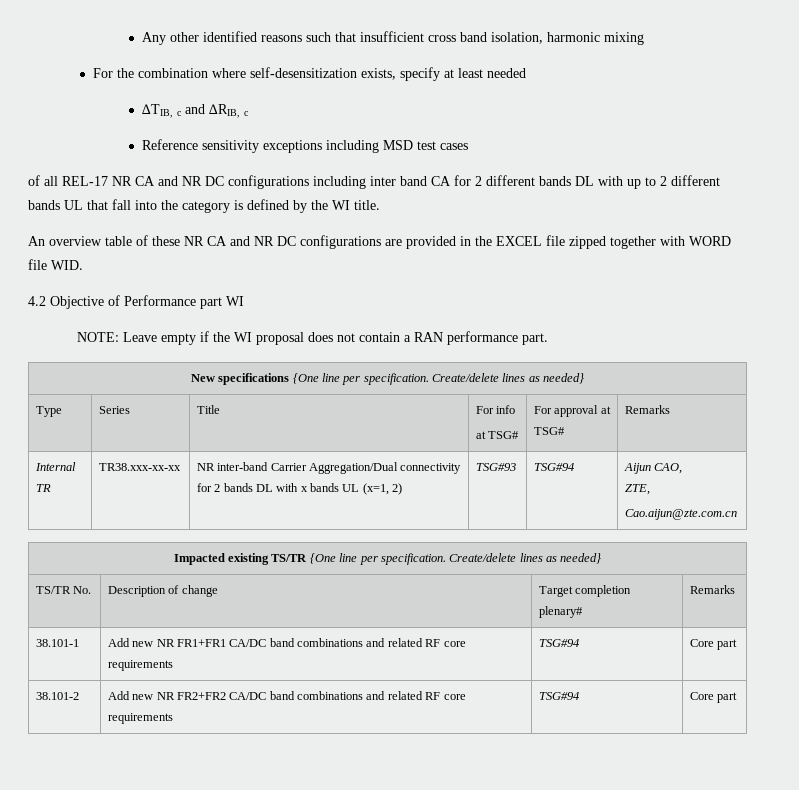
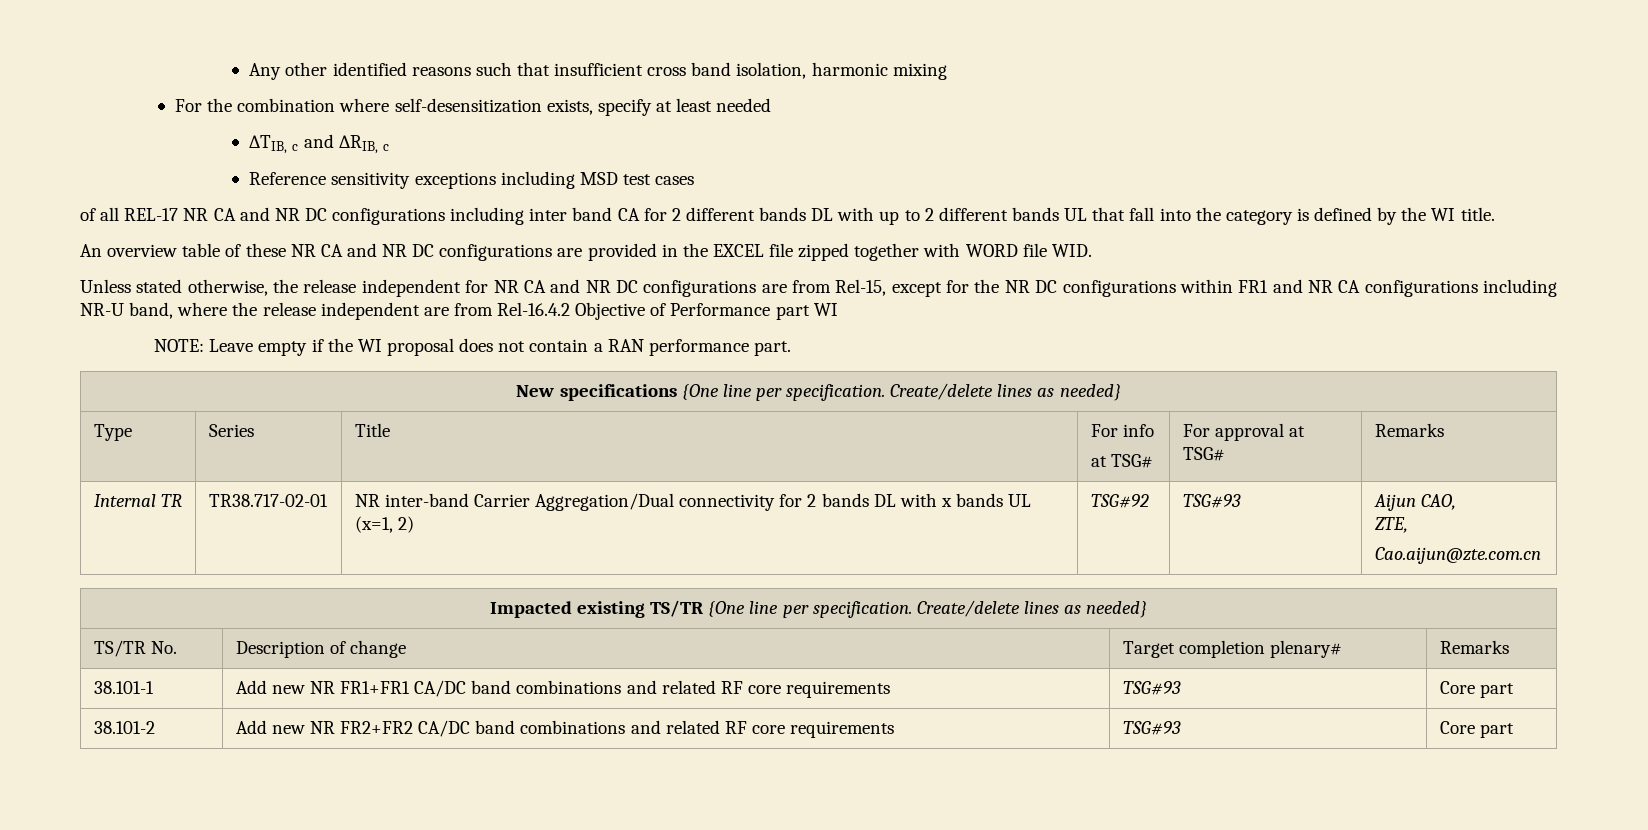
- 4.2 Objective of Performance part WI
+ Unless stated otherwise, the release independent for NR CA and NR DC configurations are from Rel-15, except for the NR DC configurations within FR1 and NR CA configurations including NR-U band, where the release independent are from Rel-16.4.2 Objective of Performance part WI
- Internal TR | TR38.xxx-xx-xx | NR inter-band Carrier Aggregation/Dual connectivity for 2 bands DL with x bands UL (x=1, 2) | TSG#93 | TSG#94 | Aijun CAO,
+ Internal TR | TR38.717-02-01 | NR inter-band Carrier Aggregation/Dual connectivity for 2 bands DL with x bands UL (x=1, 2) | TSG#92 | TSG#93 | Aijun CAO,
- 38.101-1 | Add new NR FR1+FR1 CA/DC band combinations and related RF core requirements | TSG#94 | Core part
+ 38.101-1 | Add new NR FR1+FR1 CA/DC band combinations and related RF core requirements | TSG#93 | Core part
- 38.101-2 | Add new NR FR2+FR2 CA/DC band combinations and related RF core requirements | TSG#94 | Core part
+ 38.101-2 | Add new NR FR2+FR2 CA/DC band combinations and related RF core requirements | TSG#93 | Core part

